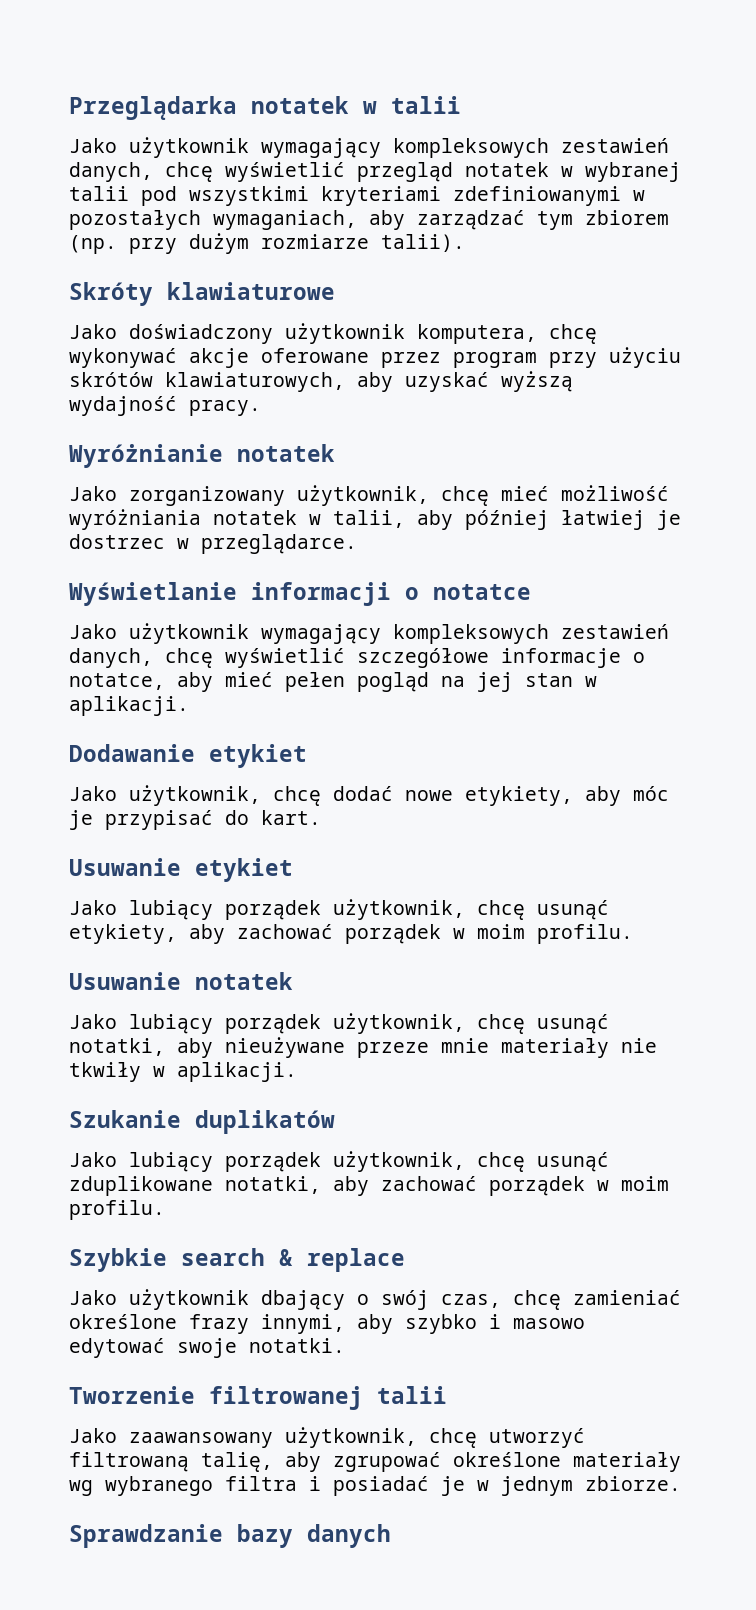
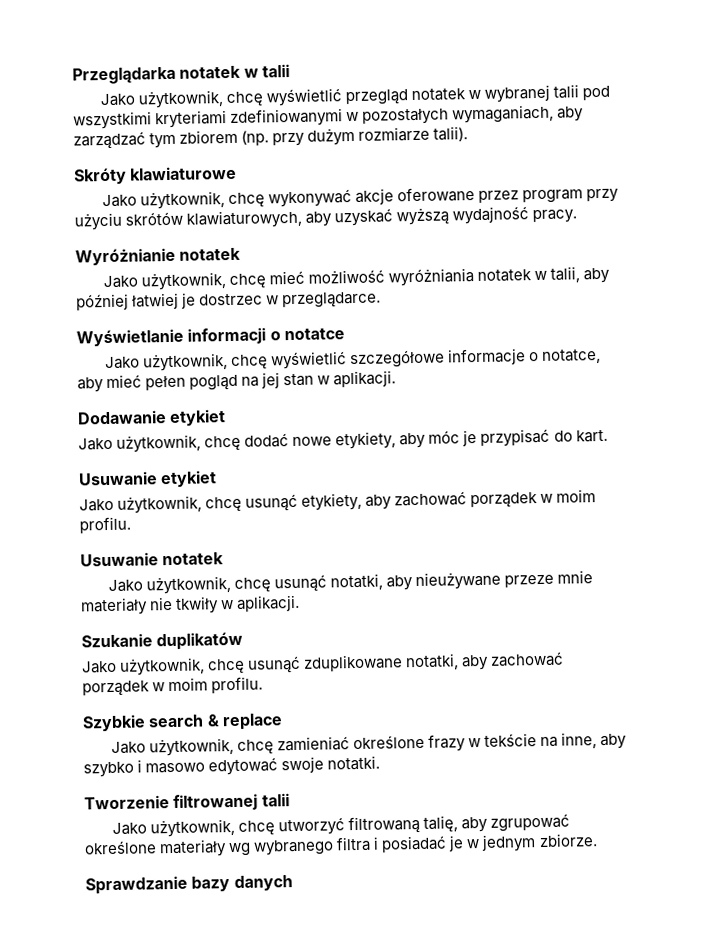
- Jako użytkownik wymagający kompleksowych zestawień danych, chcę wyświetlić przegląd notatek w wybranej talii pod wszystkimi kryteriami zdefiniowanymi w pozostałych wymaganiach, aby zarządzać tym zbiorem (np. przy dużym rozmiarze talii).
+ Jako użytkownik, chcę wyświetlić przegląd notatek w wybranej talii pod wszystkimi kryteriami zdefiniowanymi w pozostałych wymaganiach, aby zarządzać tym zbiorem (np. przy dużym rozmiarze talii).
- Jako doświadczony użytkownik komputera, chcę wykonywać akcje oferowane przez program przy użyciu skrótów klawiaturowych, aby uzyskać wyższą wydajność pracy.
+ Jako użytkownik, chcę wykonywać akcje oferowane przez program przy użyciu skrótów klawiaturowych, aby uzyskać wyższą wydajność pracy.
- Jako zorganizowany użytkownik, chcę mieć możliwość wyróżniania notatek w talii, aby później łatwiej je dostrzec w przeglądarce.
+ Jako użytkownik, chcę mieć możliwość wyróżniania notatek w talii, aby później łatwiej je dostrzec w przeglądarce.
- Jako użytkownik wymagający kompleksowych zestawień danych, chcę wyświetlić szczegółowe informacje o notatce, aby mieć pełen pogląd na jej stan w aplikacji.
+ Jako użytkownik, chcę wyświetlić szczegółowe informacje o notatce, aby mieć pełen pogląd na jej stan w aplikacji.
- Jako lubiący porządek użytkownik, chcę usunąć etykiety, aby zachować porządek w moim profilu.
+ Jako użytkownik, chcę usunąć etykiety, aby zachować porządek w moim profilu.
- Jako lubiący porządek użytkownik, chcę usunąć notatki, aby nieużywane przeze mnie materiały nie tkwiły w aplikacji.
+ Jako użytkownik, chcę usunąć notatki, aby nieużywane przeze mnie materiały nie tkwiły w aplikacji.
- Jako lubiący porządek użytkownik, chcę usunąć zduplikowane notatki, aby zachować porządek w moim profilu.
+ Jako użytkownik, chcę usunąć zduplikowane notatki, aby zachować porządek w moim profilu.
- Jako użytkownik dbający o swój czas, chcę zamieniać określone frazy innymi, aby szybko i masowo edytować swoje notatki.
+ Jako użytkownik, chcę zamieniać określone frazy w tekście na inne, aby szybko i masowo edytować swoje notatki.
- Jako zaawansowany użytkownik, chcę utworzyć filtrowaną talię, aby zgrupować określone materiały wg wybranego filtra i posiadać je w jednym zbiorze.
+ Jako użytkownik, chcę utworzyć filtrowaną talię, aby zgrupować określone materiały wg wybranego filtra i posiadać je w jednym zbiorze.

